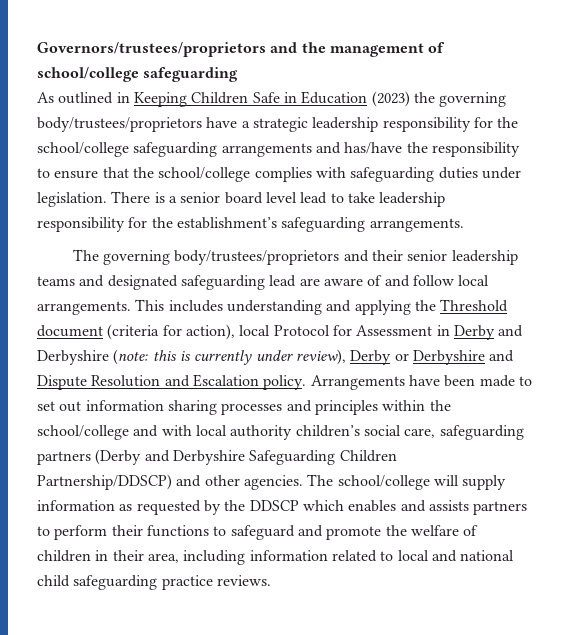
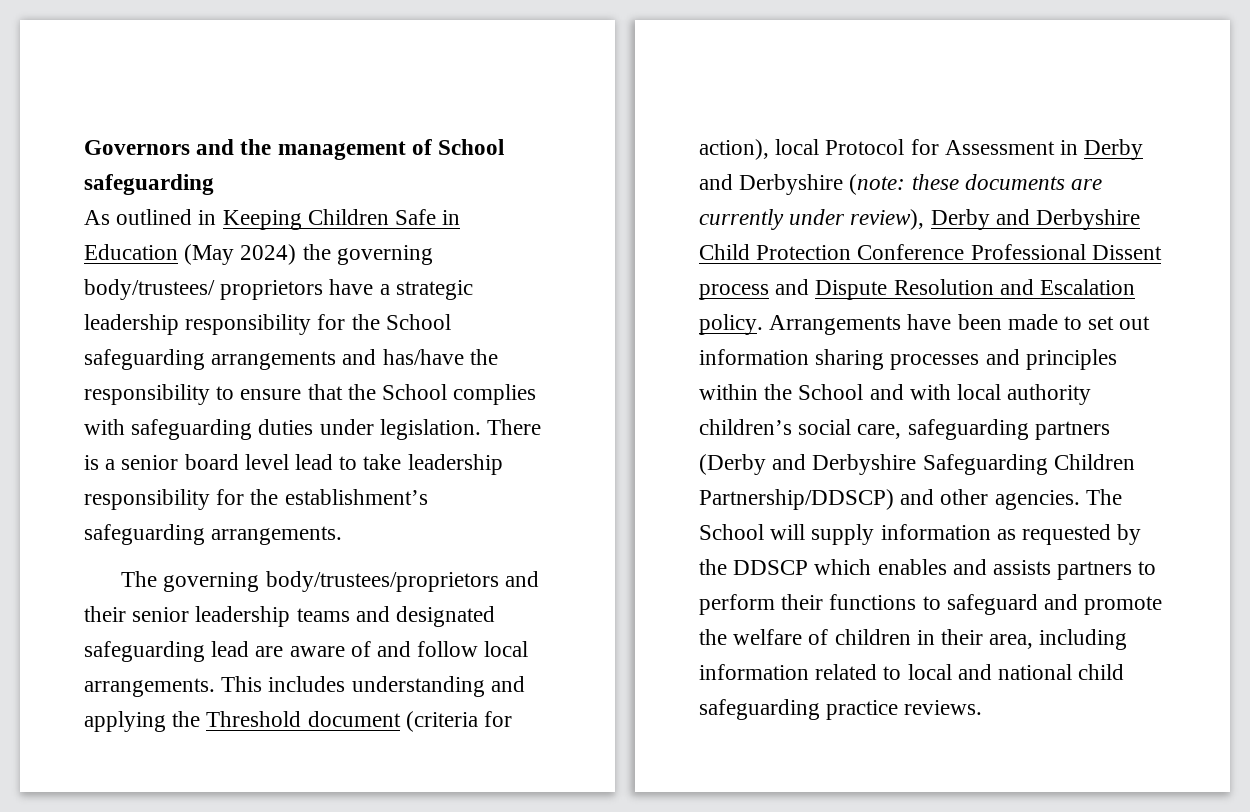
- Governors/trustees/proprietors and the management of school/college safeguarding
+ Governors and the management of School safeguarding
- As outlined in Keeping Children Safe in Education (2023) the governing body/trustees/proprietors have a strategic leadership responsibility for the school/college safeguarding arrangements and has/have the responsibility to ensure that the school/college complies with safeguarding duties under legislation.
+ As outlined in Keeping Children Safe in Education (May 2024) the governing body/trustees/ proprietors have a strategic leadership responsibility for the School safeguarding arrangements and has/have the responsibility to ensure that the School complies with safeguarding duties under legislation.
- This includes understanding and applying the Threshold document (criteria for action), local Protocol for Assessment in Derby and Derbyshire (note: this is currently under review), Derby or Derbyshire and Dispute Resolution and Escalation policy.
+ This includes understanding and applying the Threshold document (criteria for action), local Protocol for Assessment in Derby and Derbyshire (note: these documents are currently under review), Derby and Derbyshire Child Protection Conference Professional Dissent process and Dispute Resolution and Escalation policy.
- Arrangements have been made to set out information sharing processes and principles within the school/college and with local authority children’s social care, safeguarding partners (Derby and Derbyshire Safeguarding Children Partnership/DDSCP) and other agencies.
+ Arrangements have been made to set out information sharing processes and principles within the School and with local authority children’s social care, safeguarding partners (Derby and Derbyshire Safeguarding Children Partnership/DDSCP) and other agencies.
- The school/college will supply information as requested by the DDSCP which enables and assists partners to perform their functions to safeguard and promote the welfare of children in their area, including information related to local and national child safeguarding practice reviews.
+ The School will supply information as requested by the DDSCP which enables and assists partners to perform their functions to safeguard and promote the welfare of children in their area, including information related to local and national child safeguarding practice reviews.

